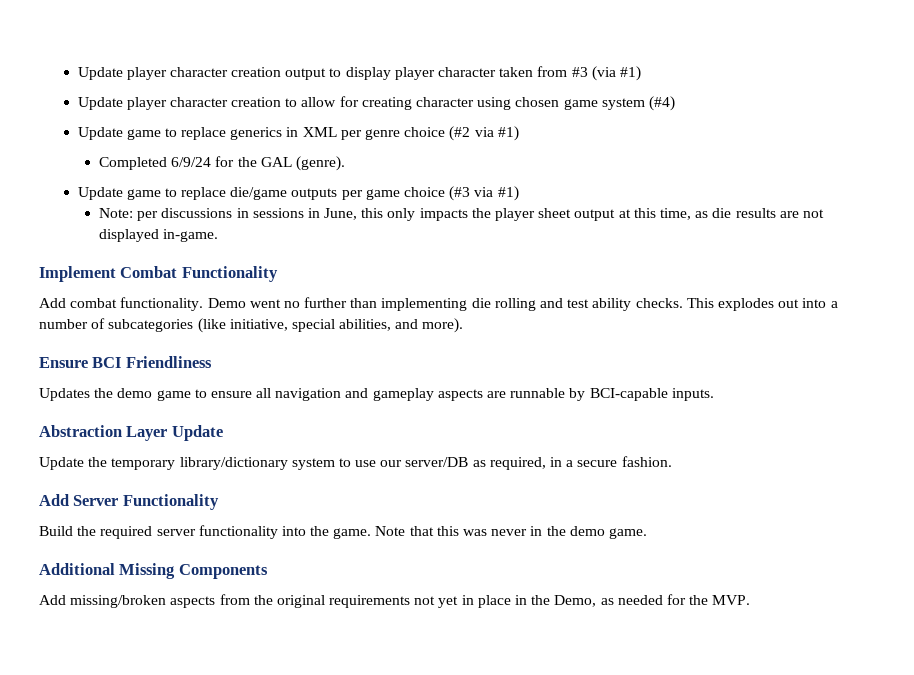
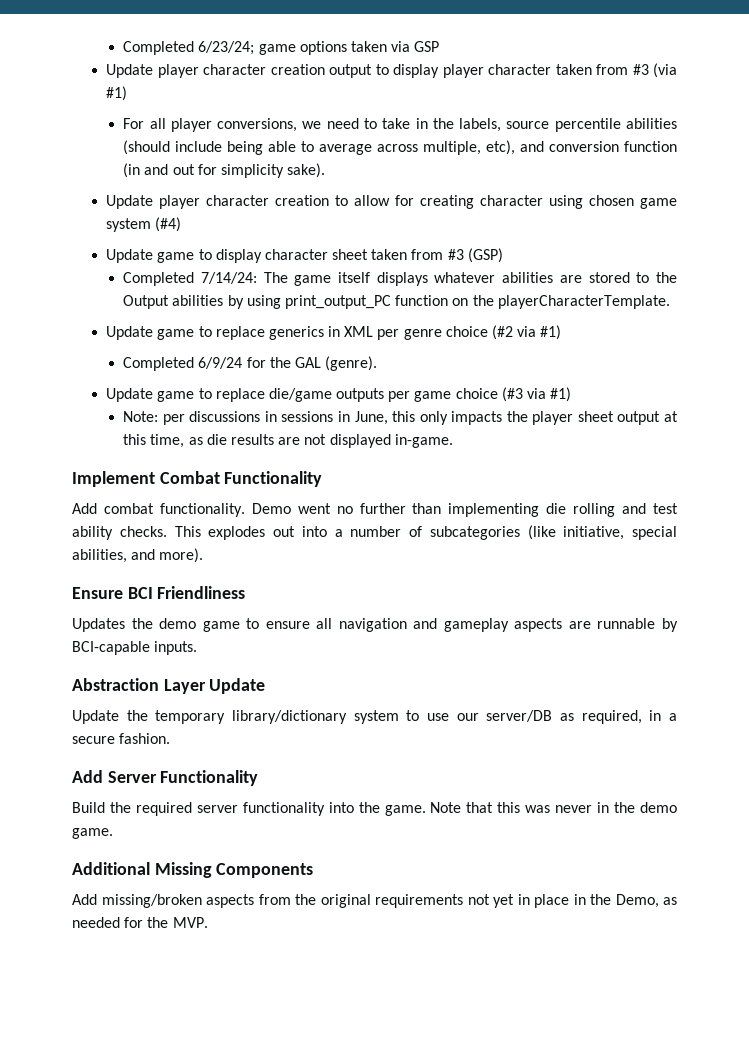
+ Completed 6/23/24; game options taken via GSP
+ For all player conversions, we need to take in the labels, source percentile abilities (should include being able to average across multiple, etc), and conversion function (in and out for simplicity sake).
+ Update game to display character sheet taken from #3 (GSP)
+ Completed 7/14/24: The game itself displays whatever abilities are stored to the Output abilities by using print_output_PC function on the playerCharacterTemplate.

